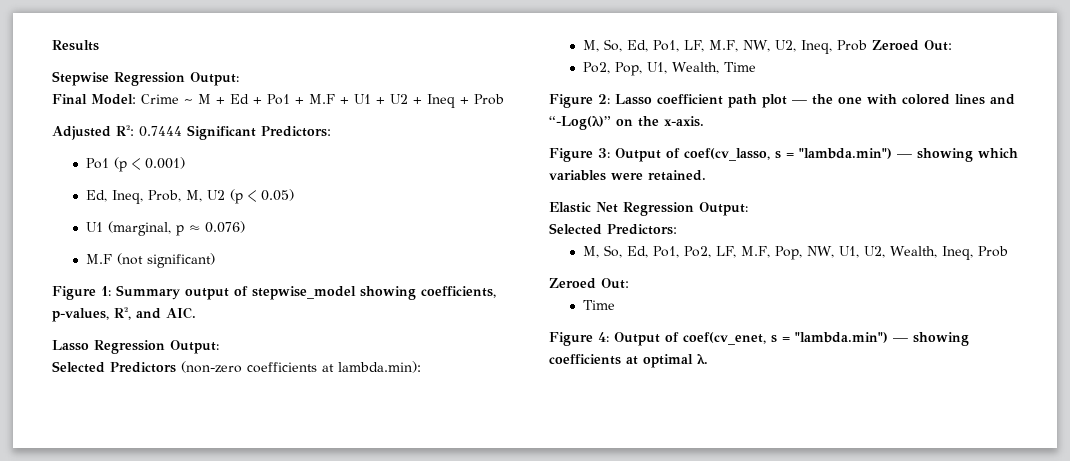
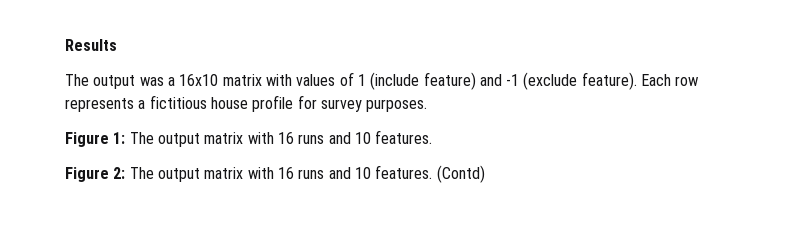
- Stepwise Regression Output:
- Final Model: Crime ~ M + Ed + Po1 + M.F + U1 + U2 + Ineq + Prob
- Adjusted R²: 0.7444 Significant Predictors:
- Po1 (p < 0.001)
- Ed, Ineq, Prob, M, U2 (p < 0.05)
- U1 (marginal, p ≈ 0.076)
- M.F (not significant)
- Figure 1: Summary output of stepwise_model showing coefficients, p-values, R², and AIC.
- Lasso Regression Output:
- Selected Predictors (non-zero coefficients at lambda.min):
- M, So, Ed, Po1, LF, M.F, NW, U2, Ineq, Prob Zeroed Out:
- Po2, Pop, U1, Wealth, Time
- Figure 2: Lasso coefficient path plot — the one with colored lines and “-Log(λ)” on the x-axis.
- Figure 3: Output of coef(cv_lasso, s = "lambda.min") — showing which variables were retained.
- Elastic Net Regression Output:
- Selected Predictors:
- M, So, Ed, Po1, Po2, LF, M.F, Pop, NW, U1, U2, Wealth, Ineq, Prob
- Zeroed Out:
- Time
- Figure 4: Output of coef(cv_enet, s = "lambda.min") — showing coefficients at optimal λ.
+ The output was a 16x10 matrix with values of 1 (include feature) and -1 (exclude feature). Each row represents a fictitious house profile for survey purposes.
+ Figure 1: The output matrix with 16 runs and 10 features.
+ Figure 2: The output matrix with 16 runs and 10 features. (Contd)

